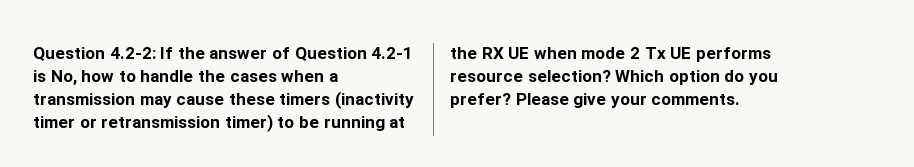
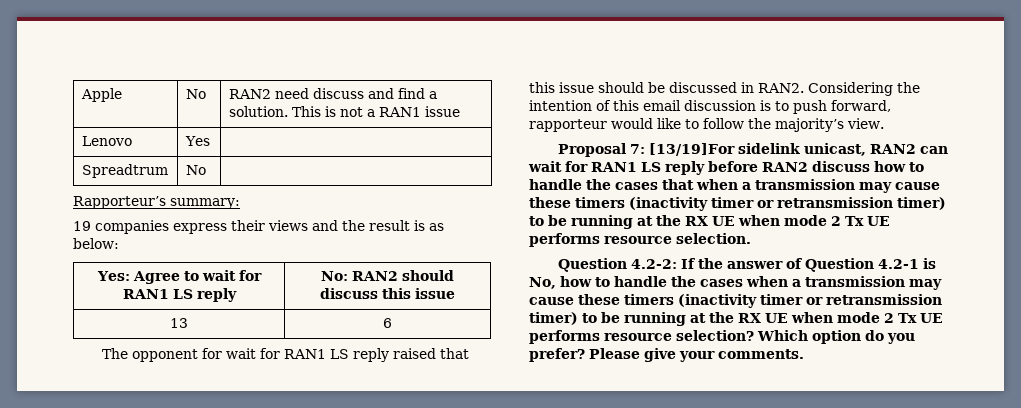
+ Apple | No | RAN2 need discuss and find a solution. This is not a RAN1 issue
+ Lenovo | Yes |
+ Spreadtrum | No |
+ Rapporteur’s summary:
+ 19 companies express their views and the result is as below:
+ Yes: Agree to wait for RAN1 LS reply | No: RAN2 should discuss this issue
+ 13 | 6
+ The opponent for wait for RAN1 LS reply raised that this issue should be discussed in RAN2. Considering the intention of this email discussion is to push forward, rapporteur would like to follow the majority’s view.
+ Proposal 7: [13/19]For sidelink unicast, RAN2 can wait for RAN1 LS reply before RAN2 discuss how to handle the cases that when a transmission may cause these timers (inactivity timer or retransmission timer) to be running at the RX UE when mode 2 Tx UE performs resource selection.

